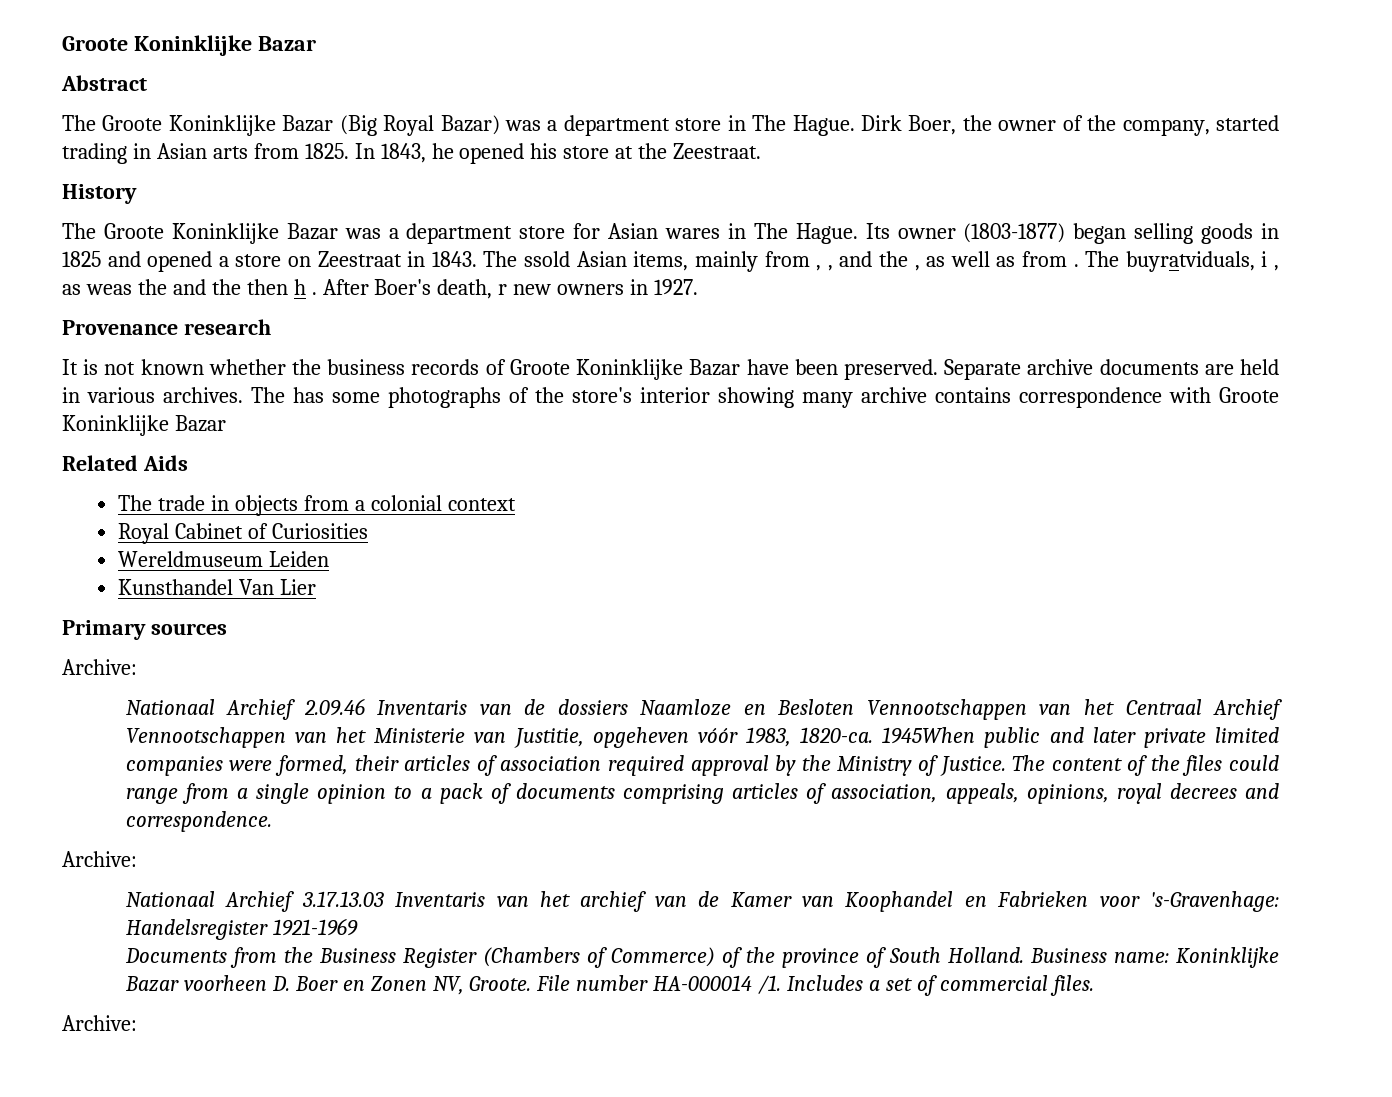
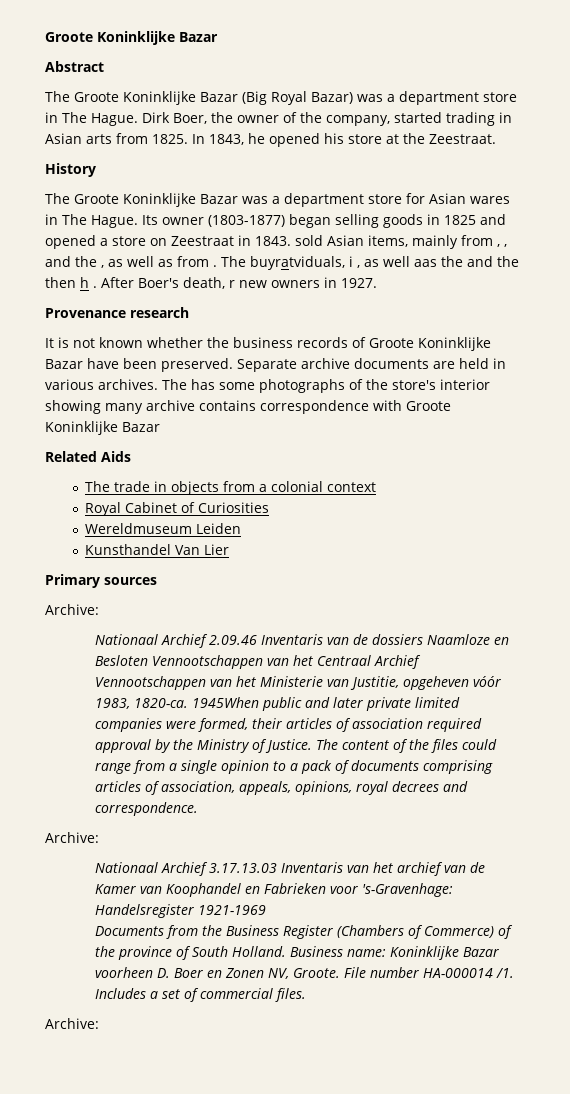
- Its owner (1803-1877) began selling goods in 1825 and opened a store on Zeestraat in 1843. The ssold Asian items, mainly from , , and the , as well as from .
+ Its owner (1803-1877) began selling goods in 1825 and opened a store on Zeestraat in 1843. sold Asian items, mainly from , , and the , as well as from .
- The buyratviduals, i , as weas the and the then h .
+ The buyratviduals, i , as well aas the and the then h .

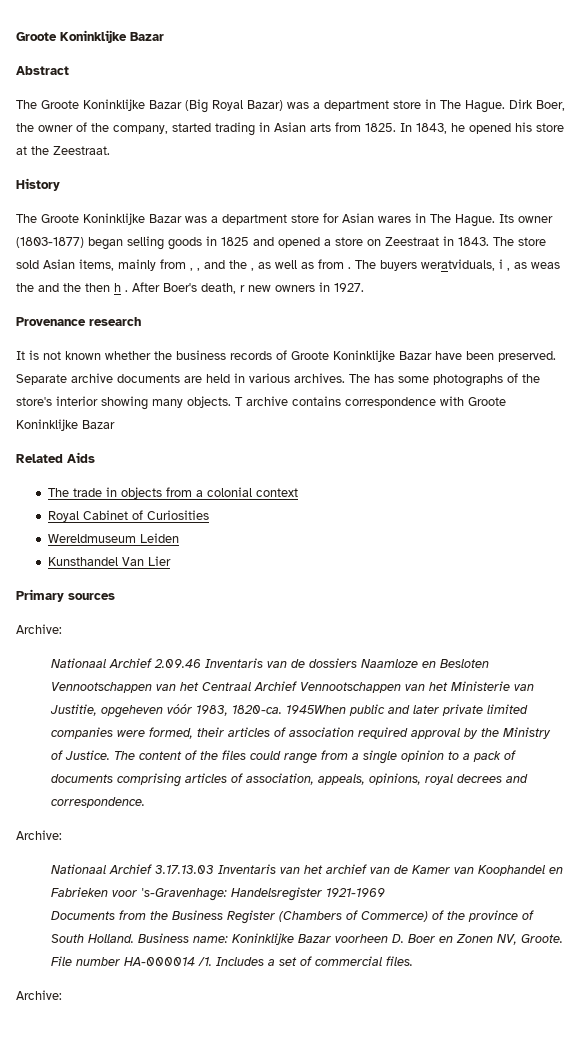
- Its owner (1803-1877) began selling goods in 1825 and opened a store on Zeestraat in 1843. sold Asian items, mainly from , , and the , as well as from .
+ Its owner (1803-1877) began selling goods in 1825 and opened a store on Zeestraat in 1843. The store sold Asian items, mainly from , , and the , as well as from .
- The buyratviduals, i , as well aas the and the then h .
+ The buyers weratviduals, i , as weas the and the then h .
- The has some photographs of the store's interior showing many archive contains correspondence with Groote Koninklijke Bazar
+ The has some photographs of the store's interior showing many objects. T archive contains correspondence with Groote Koninklijke Bazar

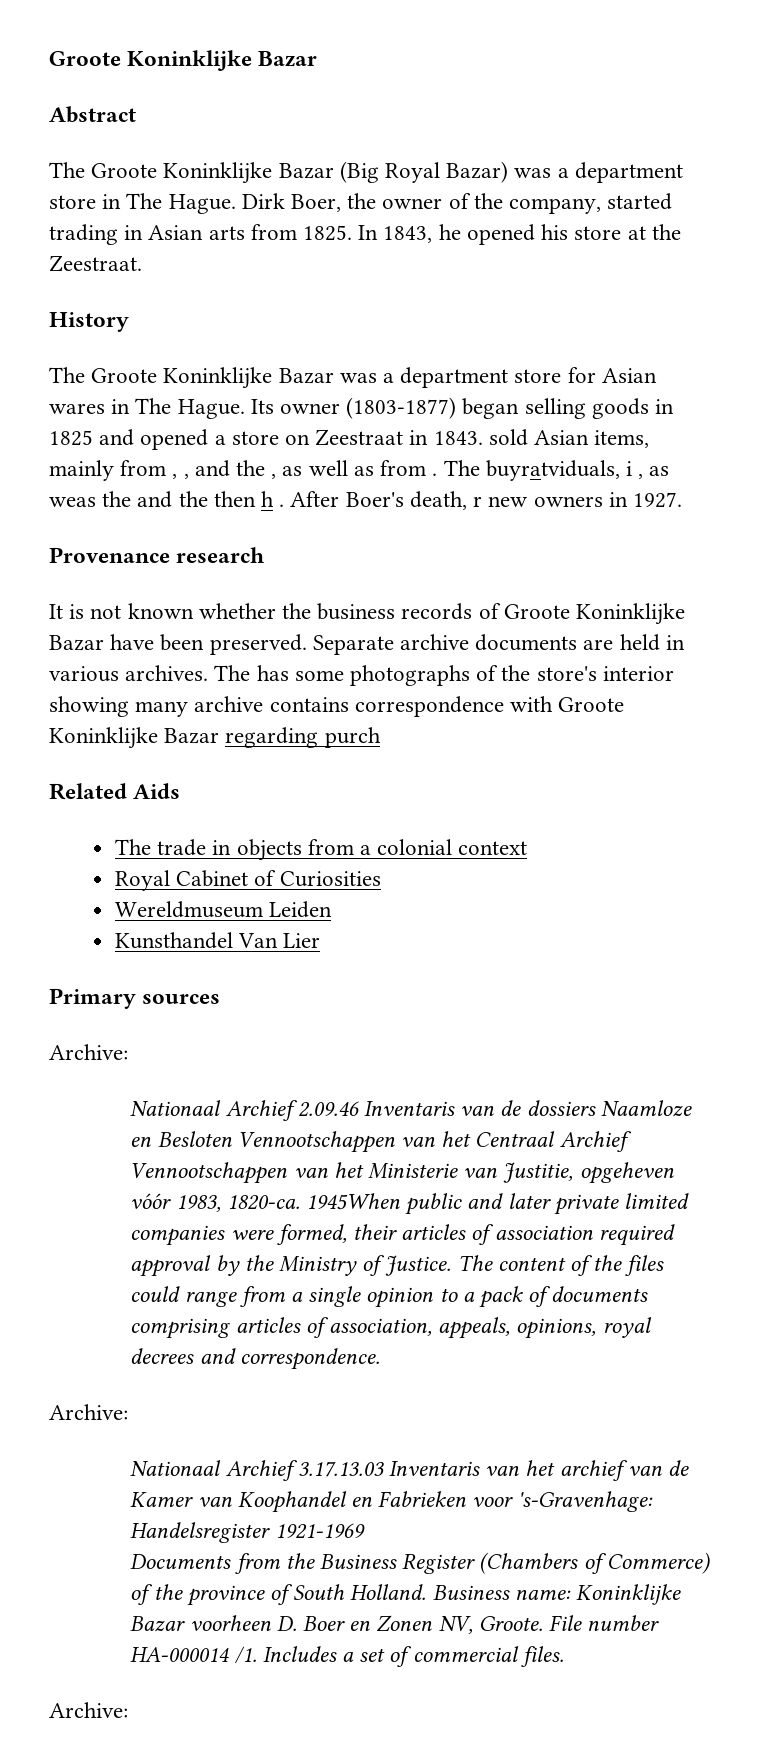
- Its owner (1803-1877) began selling goods in 1825 and opened a store on Zeestraat in 1843. The store sold Asian items, mainly from , , and the , as well as from .
+ Its owner (1803-1877) began selling goods in 1825 and opened a store on Zeestraat in 1843. sold Asian items, mainly from , , and the , as well as from .
- The buyers weratviduals, i , as weas the and the then h .
+ The buyratviduals, i , as weas the and the then h .
- The has some photographs of the store's interior showing many objects. T archive contains correspondence with Groote Koninklijke Bazar
+ The has some photographs of the store's interior showing many archive contains correspondence with Groote Koninklijke Bazar regarding purch

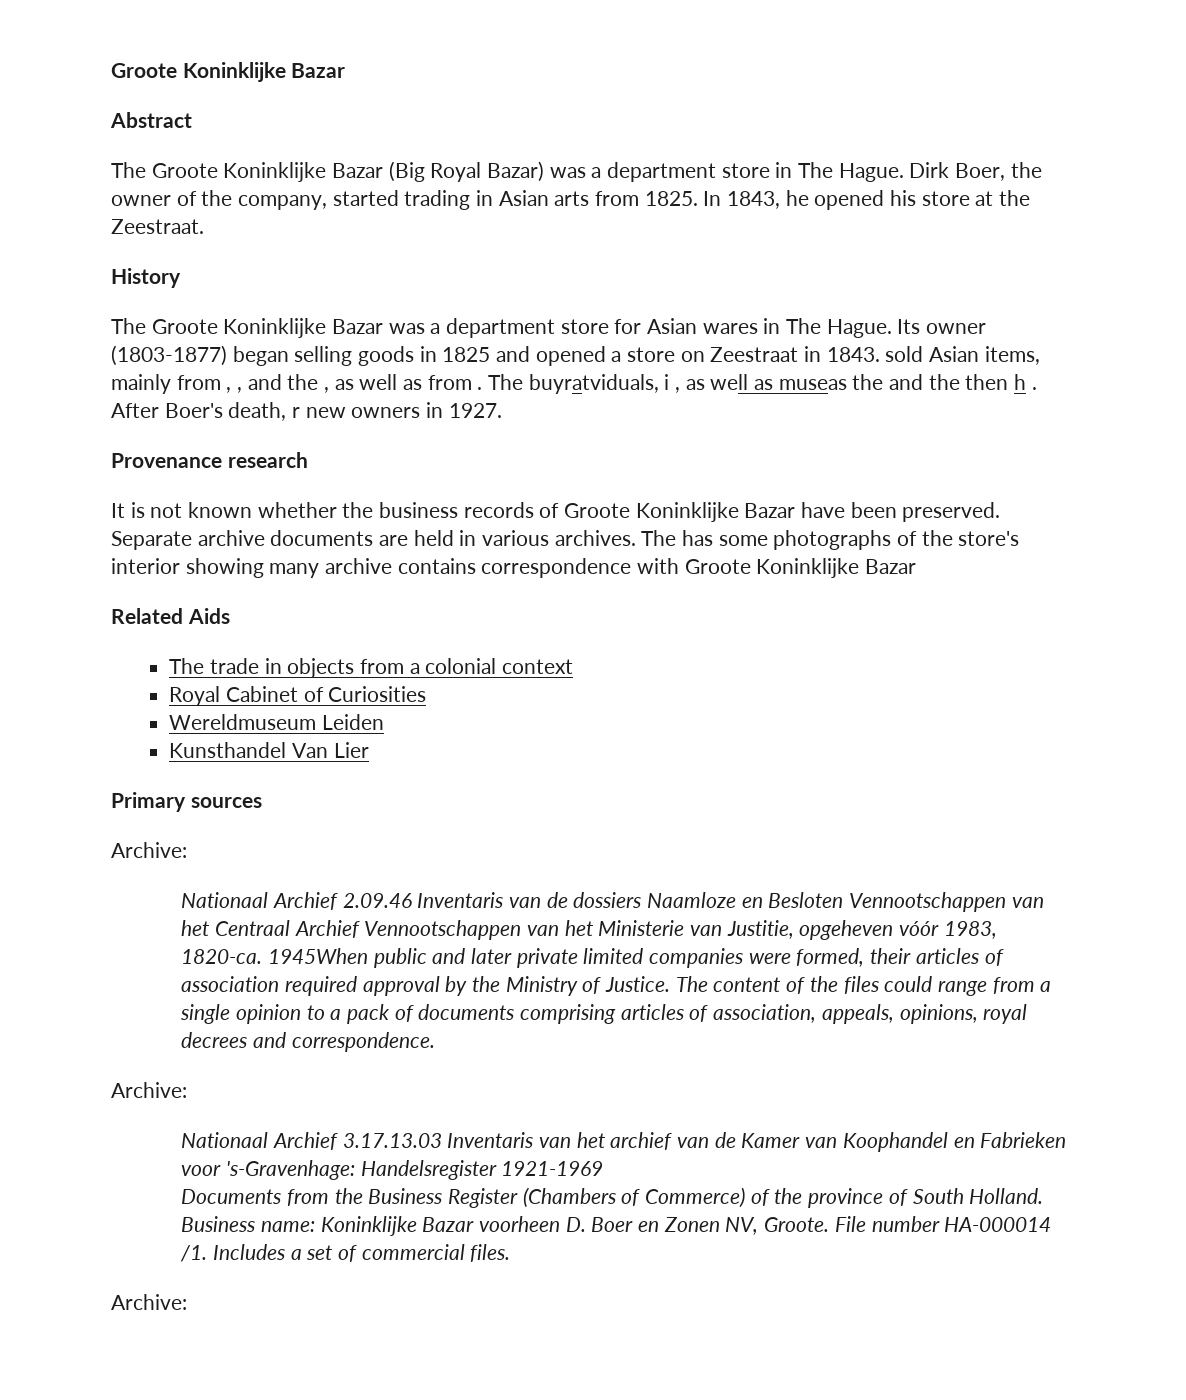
- The buyratviduals, i , as weas the and the then h .
+ The buyratviduals, i , as well as museas the and the then h .
- The has some photographs of the store's interior showing many archive contains correspondence with Groote Koninklijke Bazar regarding purch
+ The has some photographs of the store's interior showing many archive contains correspondence with Groote Koninklijke Bazar

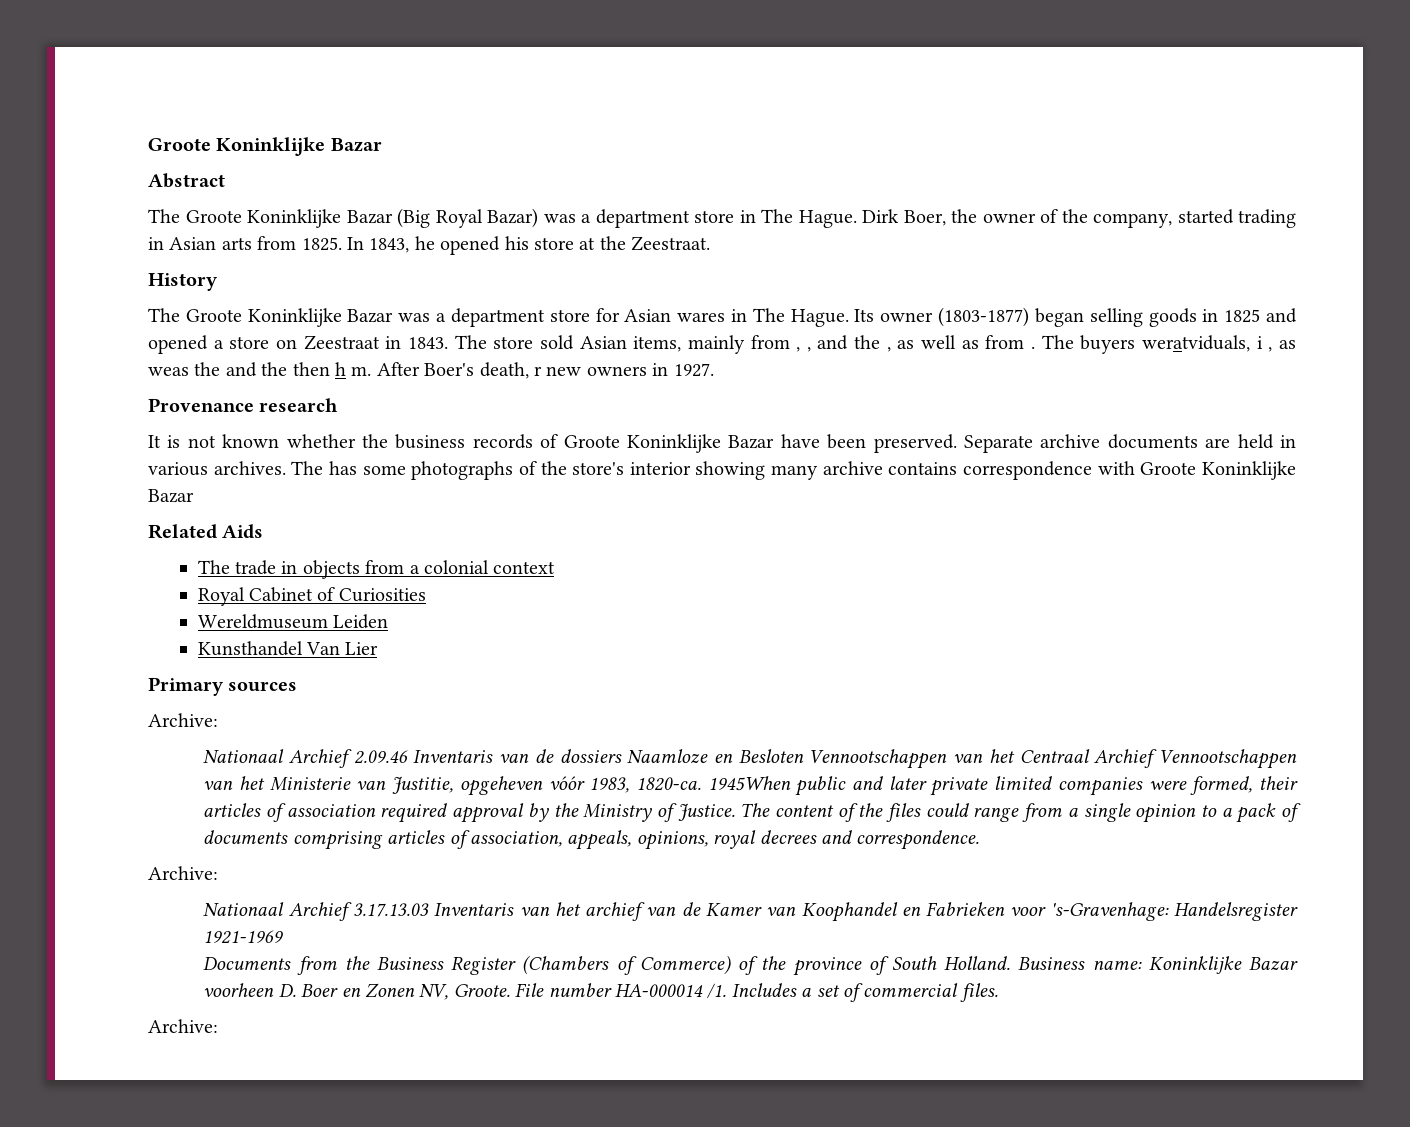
- Its owner (1803-1877) began selling goods in 1825 and opened a store on Zeestraat in 1843. sold Asian items, mainly from , , and the , as well as from .
+ Its owner (1803-1877) began selling goods in 1825 and opened a store on Zeestraat in 1843. The store sold Asian items, mainly from , , and the , as well as from .
- The buyratviduals, i , as well as museas the and the then h .
+ The buyers weratviduals, i , as weas the and the then h m.

